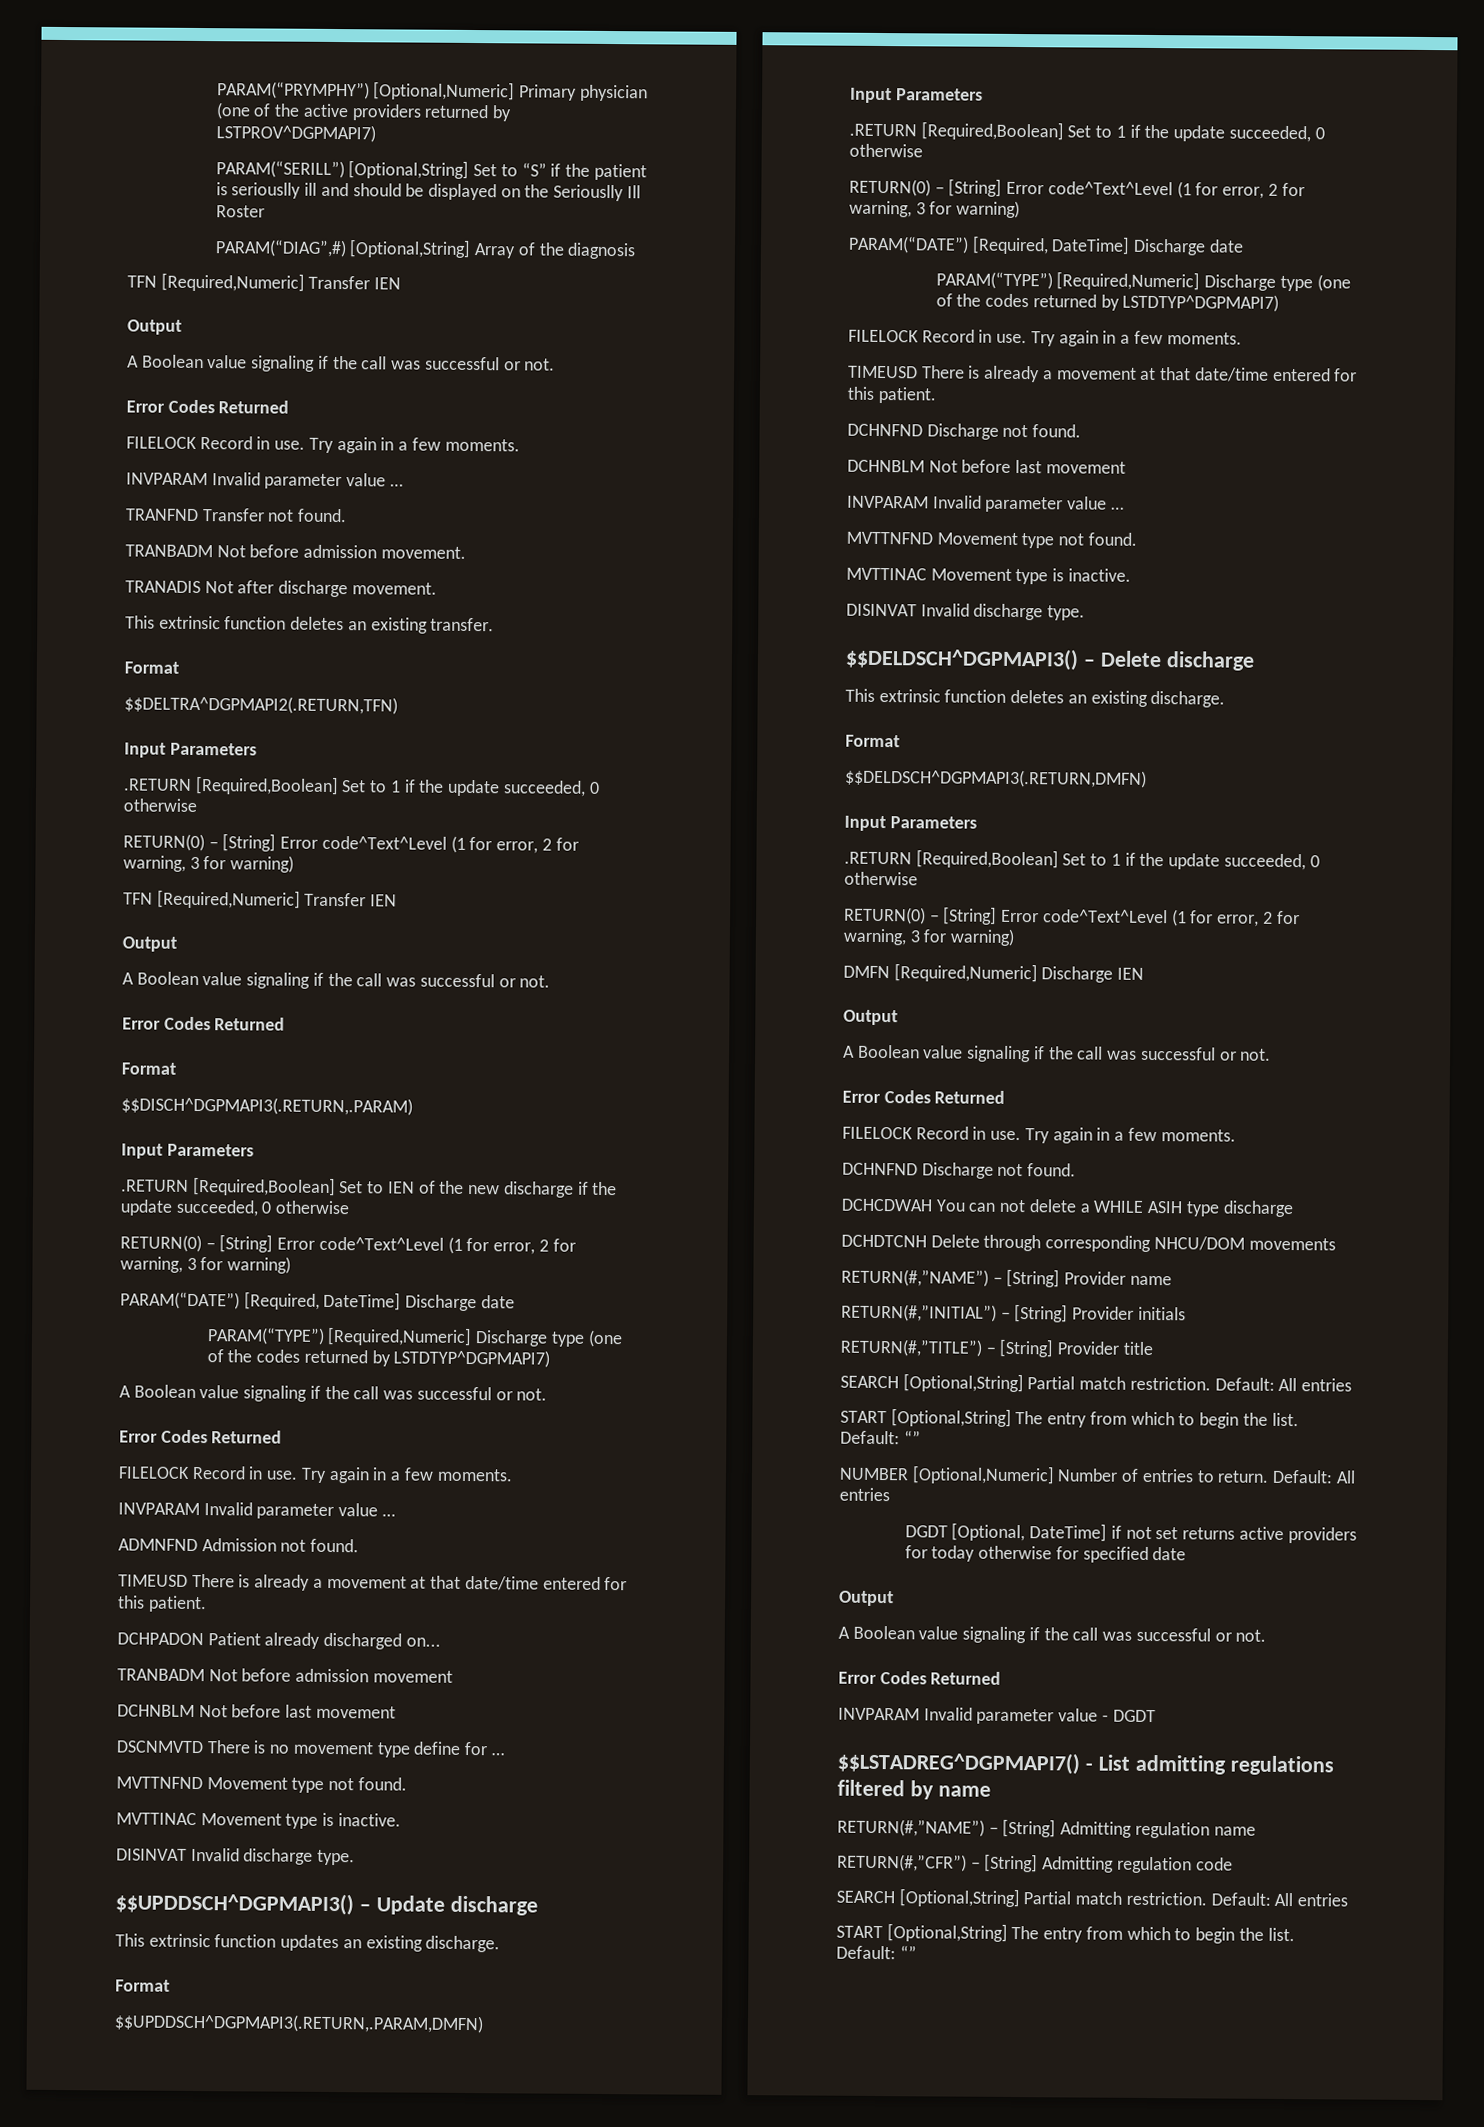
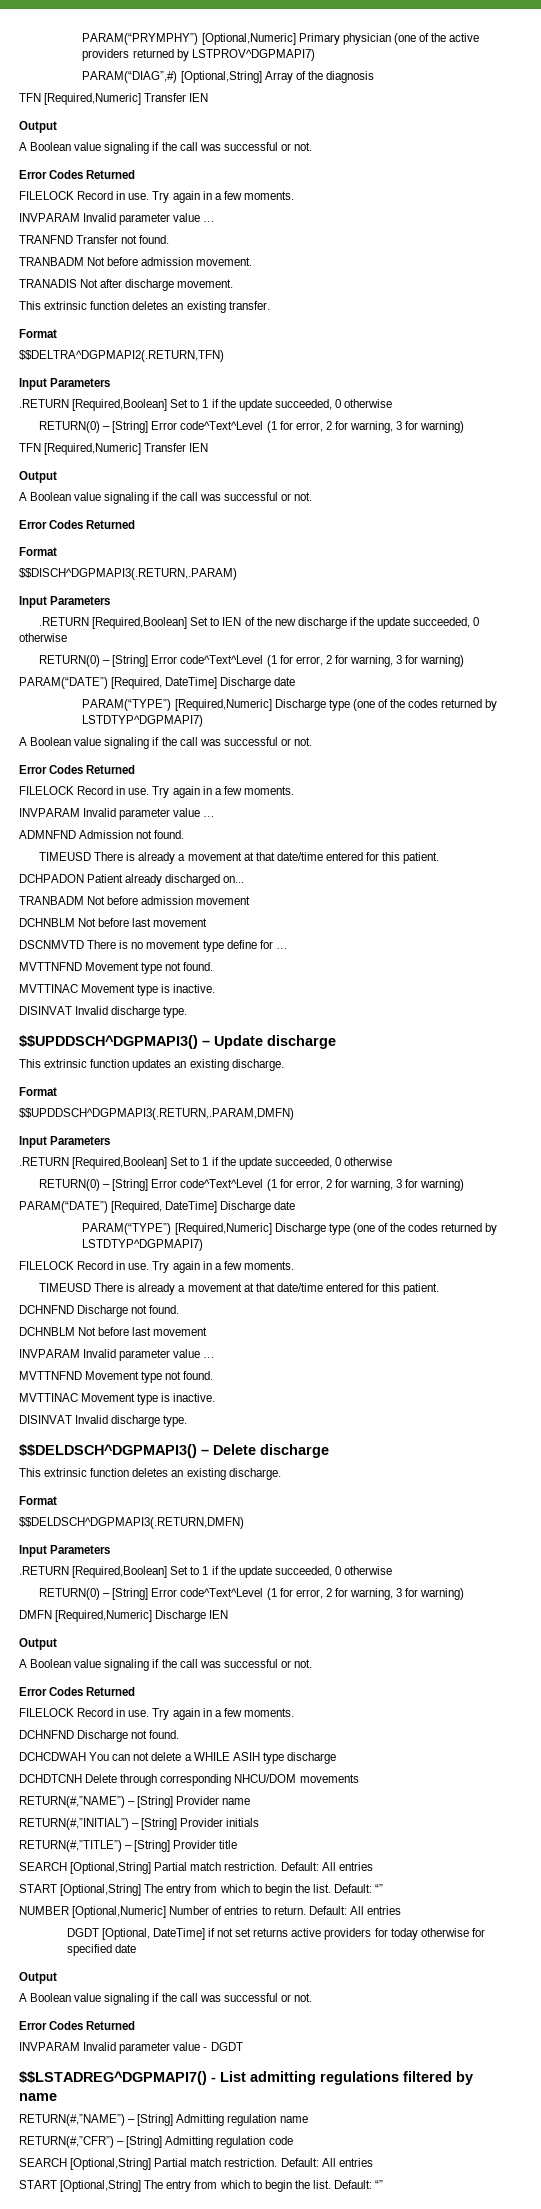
- PARAM(“SERILL”) [Optional,String] Set to “S” if the patient is seriouslly ill and should be displayed on the Seriouslly Ill Roster

